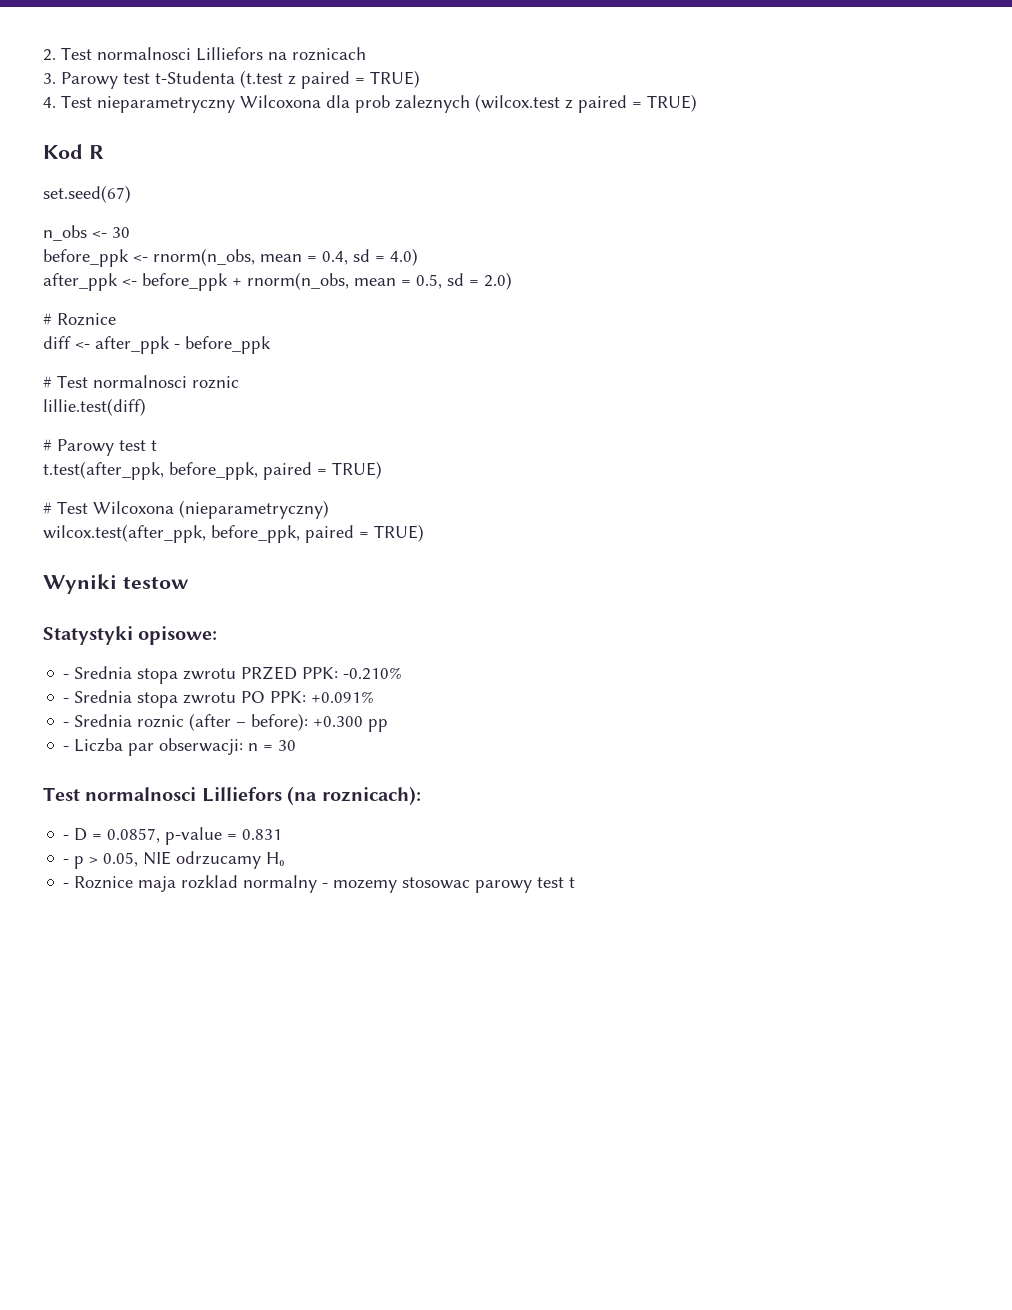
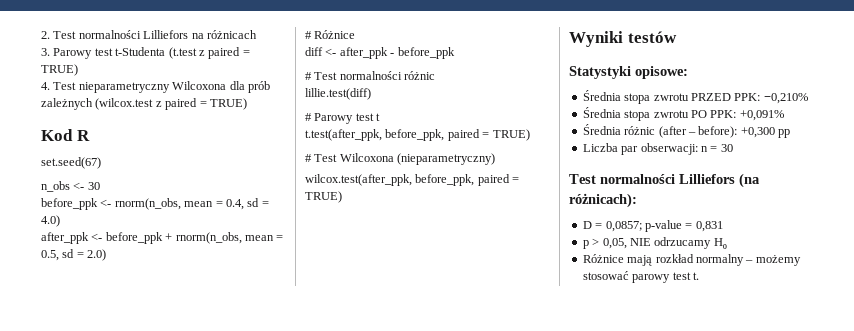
- 2. Test normalnosci Lilliefors na roznicach
+ 2. Test normalności Lilliefors na różnicach
- 4. Test nieparametryczny Wilcoxona dla prob zaleznych (wilcox.test z paired = TRUE)
+ 4. Test nieparametryczny Wilcoxona dla prób zależnych (wilcox.test z paired = TRUE)
- # Roznice
+ # Różnice
- # Test normalnosci roznic
+ # Test normalności różnic
- Wyniki testow
+ Wyniki testów
- - Srednia stopa zwrotu PRZED PPK: -0.210%
- - Srednia stopa zwrotu PO PPK: +0.091%
- - Srednia roznic (after – before): +0.300 pp
+ Średnia stopa zwrotu PRZED PPK: −0,210%
+ Średnia stopa zwrotu PO PPK: +0,091%
+ Średnia różnic (after – before): +0,300 pp
- - Liczba par obserwacji: n = 30
+ Liczba par obserwacji: n = 30
- Test normalnosci Lilliefors (na roznicach):
- - D = 0.0857, p-value = 0.831
- - p > 0.05, NIE odrzucamy H₀
+ Test normalności Lilliefors (na różnicach):
+ D = 0,0857; p-value = 0,831
+ p > 0,05, NIE odrzucamy H₀
- - Roznice maja rozklad normalny - mozemy stosowac parowy test t
+ Różnice mają rozkład normalny – możemy stosować parowy test t.

